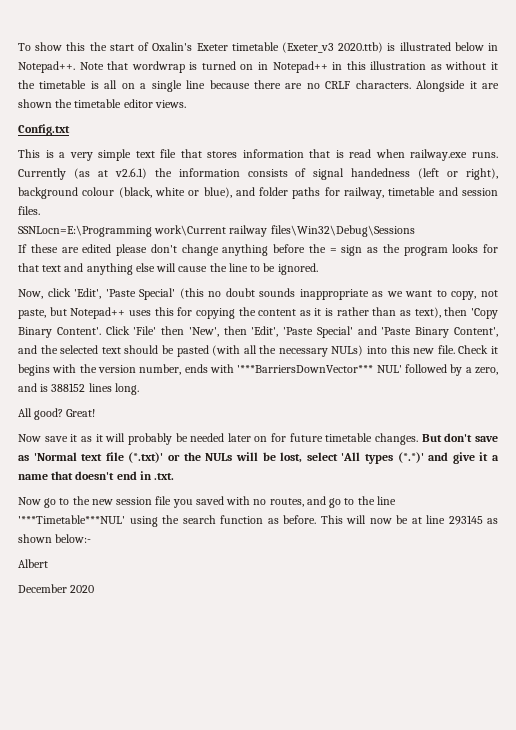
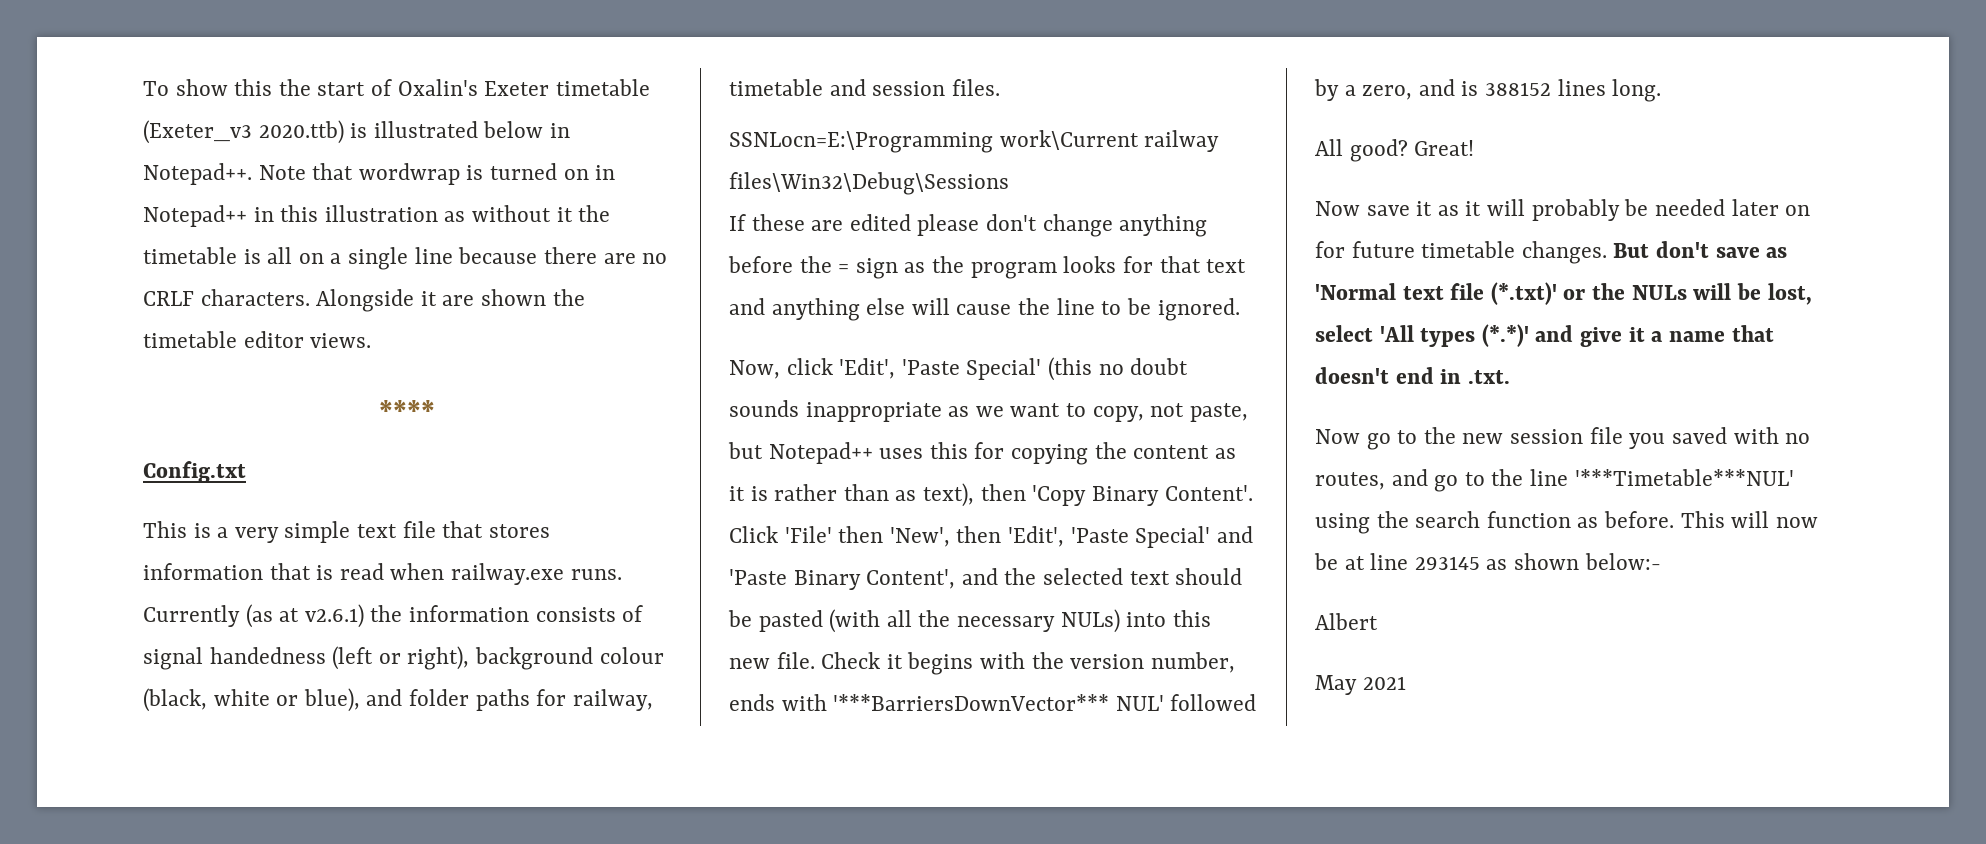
+ ****
- December 2020
+ May 2021

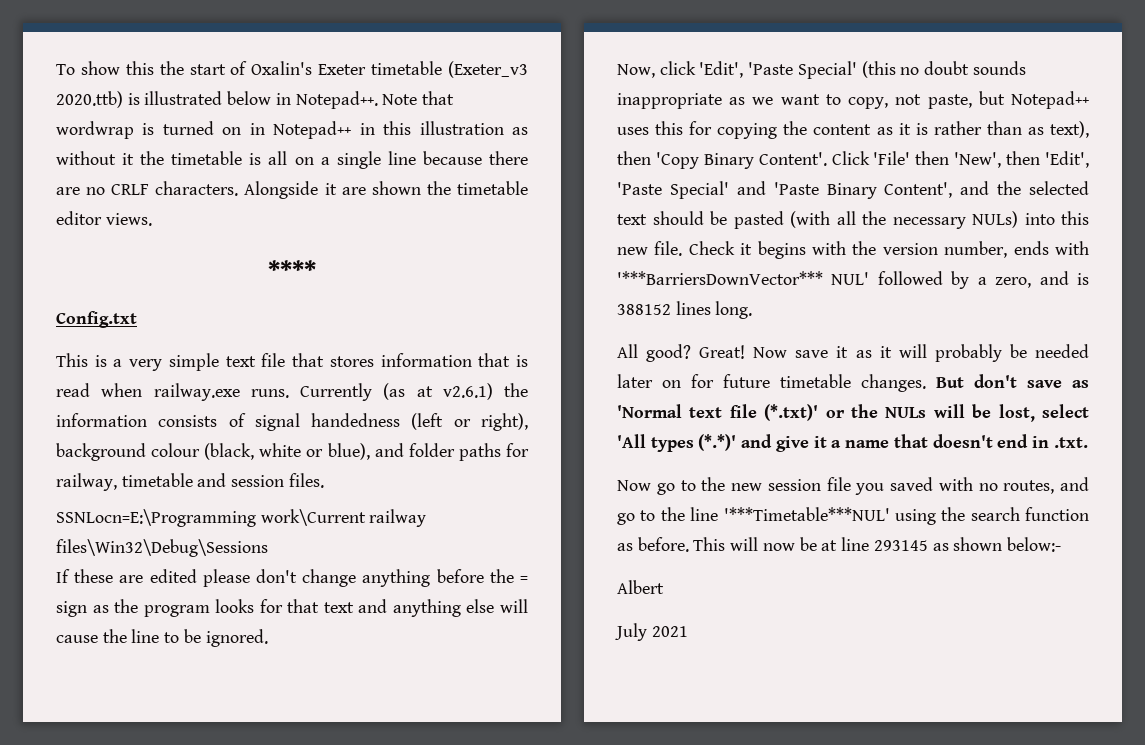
- Great!
- Now save it as it will probably be needed later on for future timetable changes.
+ Great! Now save it as it will probably be needed later on for future timetable changes.
- May 2021
+ July 2021

